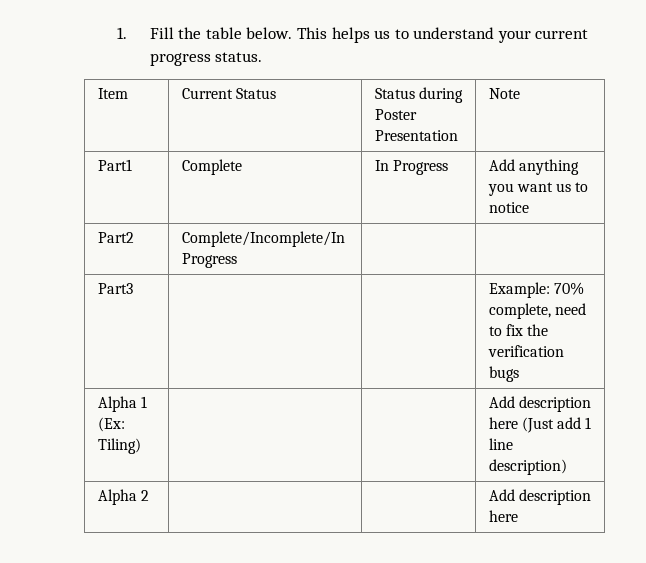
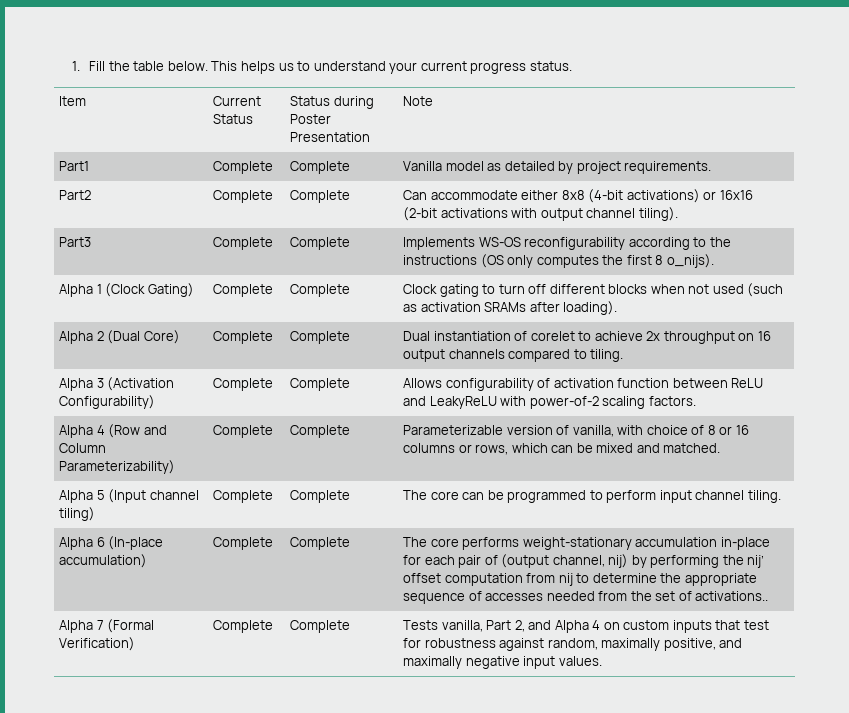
- Part1 | Complete | In Progress | Add anything you want us to notice
- Part2 | Complete/Incomplete/In Progress | |
- Part3 | | | Example: 70% complete, need to fix the verification bugs
- Alpha 1 (Ex: Tiling) | | | Add description here (Just add 1 line description)
- Alpha 2 | | | Add description here
+ Part1 | Complete | Complete | Vanilla model as detailed by project requirements.
+ Part2 | Complete | Complete | Can accommodate either 8x8 (4-bit activations) or 16x16 (2-bit activations with output channel tiling).
+ Part3 | Complete | Complete | Implements WS-OS reconfigurability according to the instructions (OS only computes the first 8 o_nijs).
+ Alpha 1 (Clock Gating) | Complete | Complete | Clock gating to turn off different blocks when not used (such as activation SRAMs after loading).
+ Alpha 2 (Dual Core) | Complete | Complete | Dual instantiation of corelet to achieve 2x throughput on 16 output channels compared to tiling.
+ Alpha 3 (Activation Configurability) | Complete | Complete | Allows configurability of activation function between ReLU and LeakyReLU with power-of-2 scaling factors.
+ Alpha 4 (Row and Column Parameterizability) | Complete | Complete | Parameterizable version of vanilla, with choice of 8 or 16 columns or rows, which can be mixed and matched.
+ Alpha 5 (Input channel tiling) | Complete | Complete | The core can be programmed to perform input channel tiling.
+ Alpha 6 (In-place accumulation) | Complete | Complete | The core performs weight-stationary accumulation in-place for each pair of (output channel, nij) by performing the nij’ offset computation from nij to determine the appropriate sequence of accesses needed from the set of activations..
+ Alpha 7 (Formal Verification) | Complete | Complete | Tests vanilla, Part 2, and Alpha 4 on custom inputs that test for robustness against random, maximally positive, and maximally negative input values.

